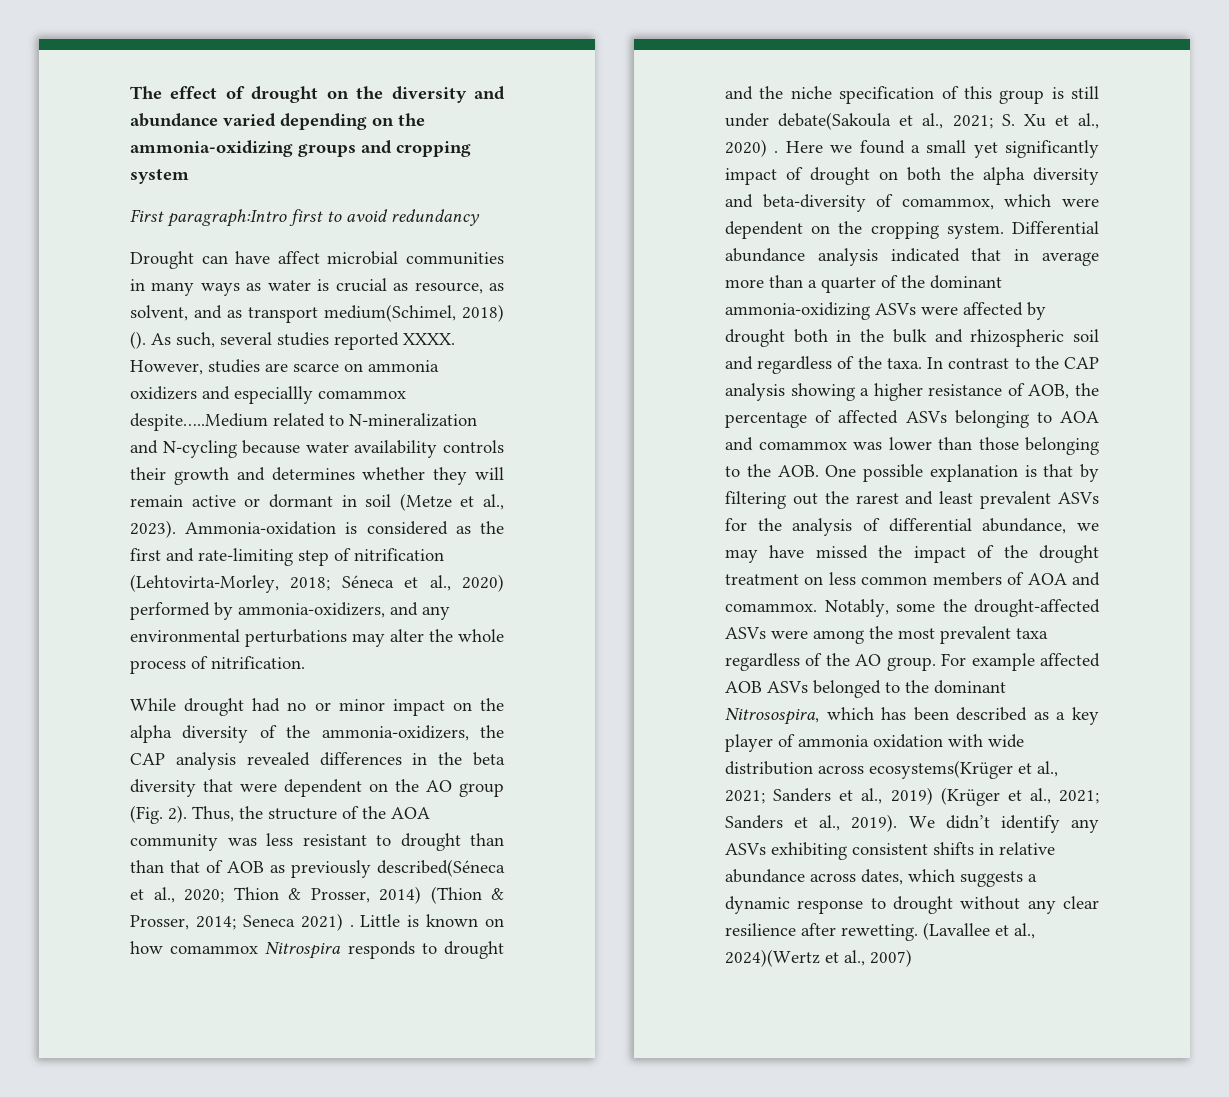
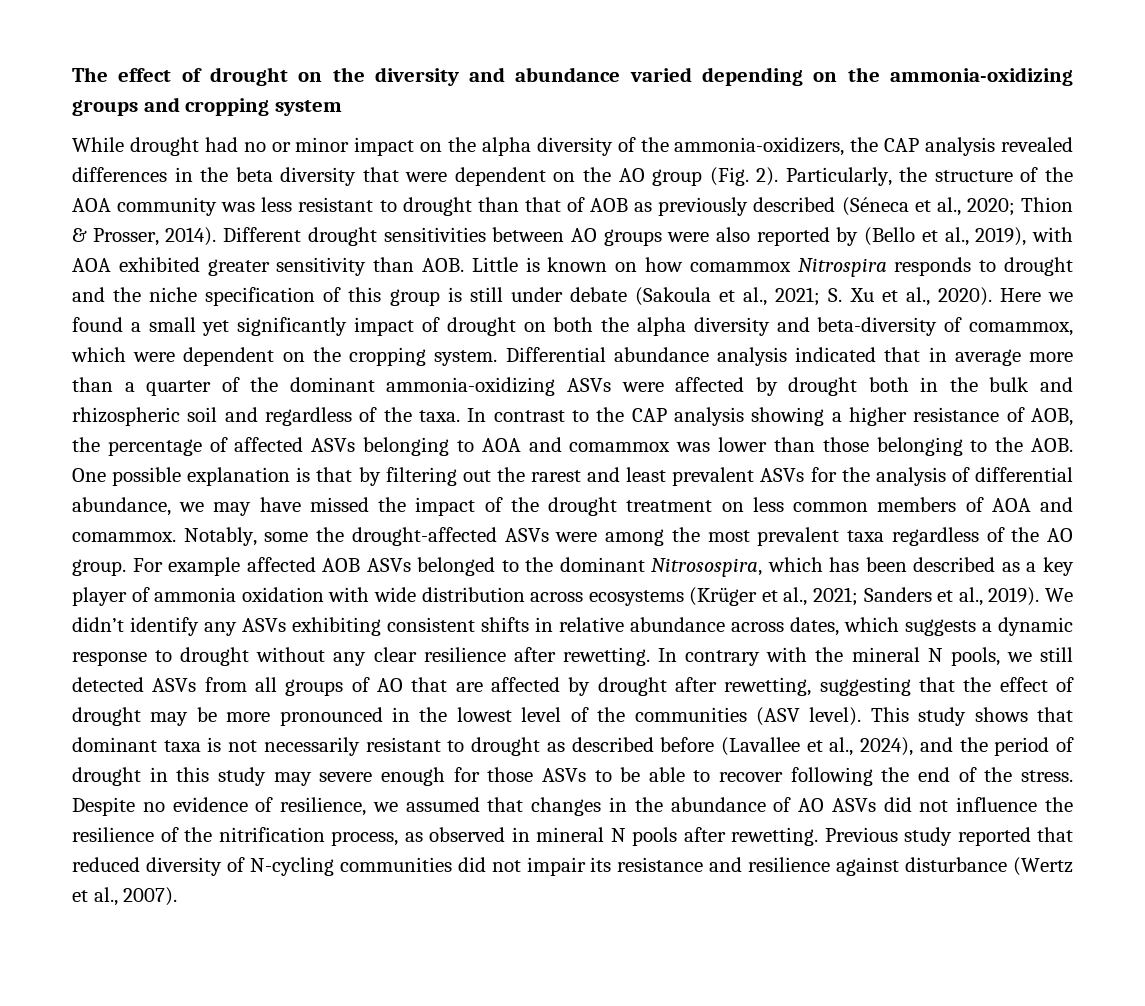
- First paragraph:Intro first to avoid redundancy
- Drought can have affect microbial communities in many ways as water is crucial as resource, as solvent, and as transport medium(Schimel, 2018) (). As such, several studies reported XXXX. However, studies are scarce on ammonia oxidizers and especiallly comammox despite…..Medium related to N-mineralization and N-cycling because water availability controls their growth and determines whether they will remain active or dormant in soil (Metze et al., 2023). Ammonia-oxidation is considered as the first and rate-limiting step of nitrification (Lehtovirta-Morley, 2018; Séneca et al., 2020) performed by ammonia-oxidizers, and any environmental perturbations may alter the whole process of nitrification.
- Thus, the structure of the AOA community was less resistant to drought than than that of AOB as previously described(Séneca et al., 2020; Thion & Prosser, 2014) (Thion & Prosser, 2014; Seneca 2021) . Little is known on how comammox Nitrospira responds to drought and the niche specification of this group is still under debate(Sakoula et al., 2021; S. Xu et al., 2020) .
+ Particularly, the structure of the AOA community was less resistant to drought than that of AOB as previously described (Séneca et al., 2020; Thion & Prosser, 2014). Different drought sensitivities between AO groups were also reported by (Bello et al., 2019), with AOA exhibited greater sensitivity than AOB. Little is known on how comammox Nitrospira responds to drought and the niche specification of this group is still under debate (Sakoula et al., 2021; S. Xu et al., 2020).
- For example affected AOB ASVs belonged to the dominant Nitrosospira, which has been described as a key player of ammonia oxidation with wide distribution across ecosystems(Krüger et al., 2021; Sanders et al., 2019) (Krüger et al., 2021; Sanders et al., 2019).
+ For example affected AOB ASVs belonged to the dominant Nitrosospira, which has been described as a key player of ammonia oxidation with wide distribution across ecosystems (Krüger et al., 2021; Sanders et al., 2019).
- (Lavallee et al., 2024)(Wertz et al., 2007)
+ In contrary with the mineral N pools, we still detected ASVs from all groups of AO that are affected by drought after rewetting, suggesting that the effect of drought may be more pronounced in the lowest level of the communities (ASV level). This study shows that dominant taxa is not necessarily resistant to drought as described before (Lavallee et al., 2024), and the period of drought in this study may severe enough for those ASVs to be able to recover following the end of the stress. Despite no evidence of resilience, we assumed that changes in the abundance of AO ASVs did not influence the resilience of the nitrification process, as observed in mineral N pools after rewetting. Previous study reported that reduced diversity of N-cycling communities did not impair its resistance and resilience against disturbance (Wertz et al., 2007).

